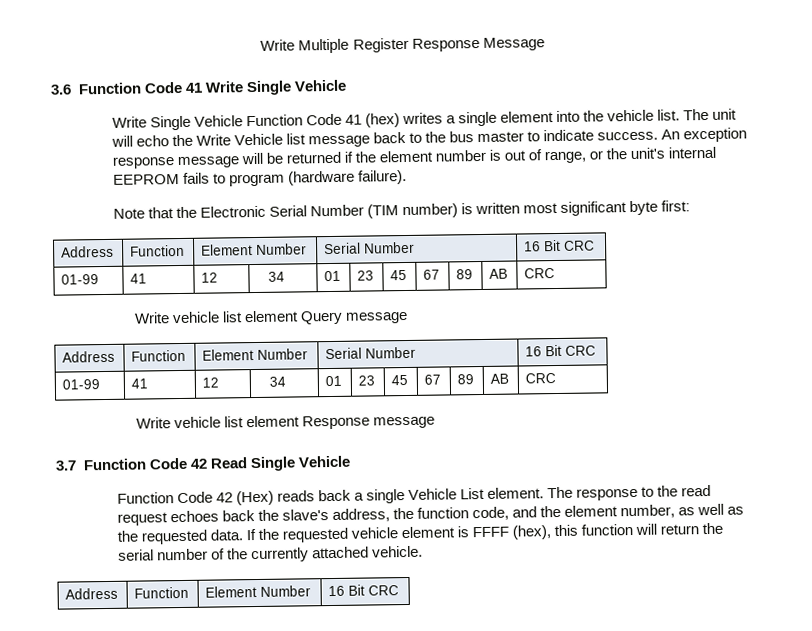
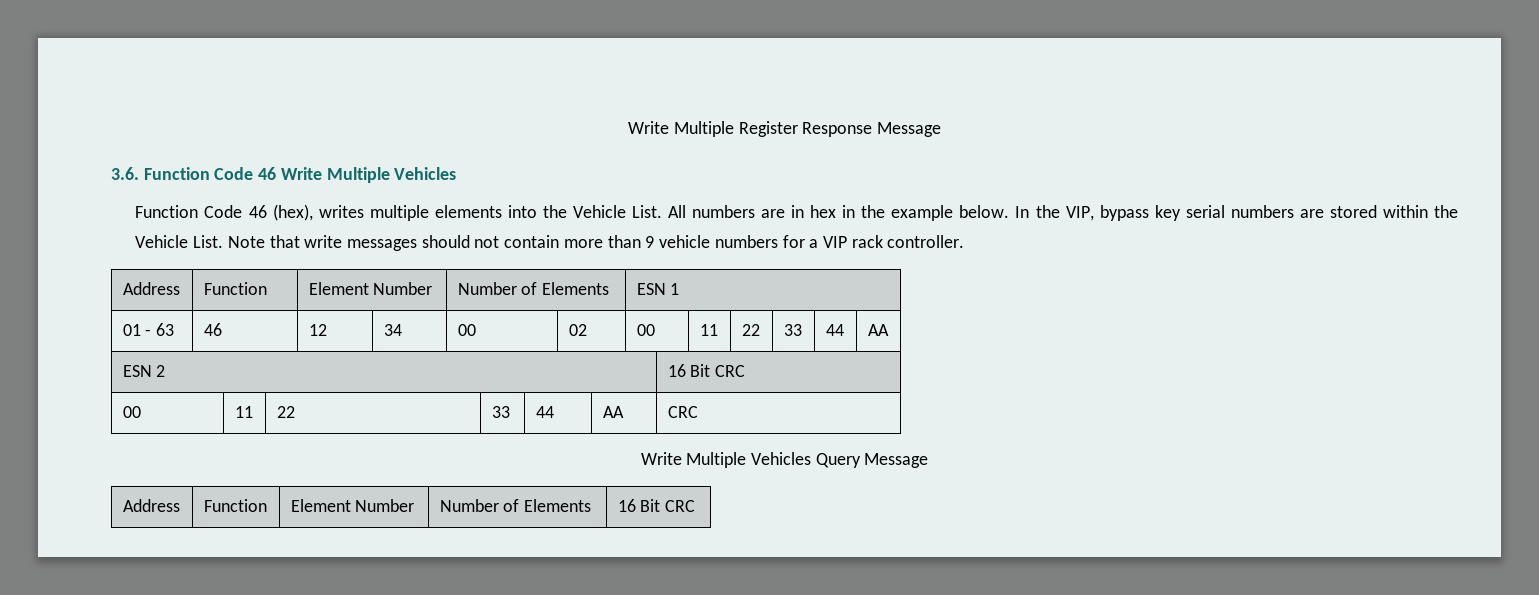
- 3.6 Function Code 41 Write Single Vehicle
- Write Single Vehicle Function Code 41 (hex) writes a single element into the vehicle list. The unit will echo the Write Vehicle list message back to the bus master to indicate success. An exception response message will be returned if the element number is out of range, or the unit's internal EEPROM fails to program (hardware failure).
- Note that the Electronic Serial Number (TIM number) is written most significant byte first:
- Address | Function | Element Number | Serial Number | 16 Bit CRC
- 01-99 | 41 | 12 | 34 | 01 | 23 | 45 | 67 | 89 | AB | CRC
- Write vehicle list element Query message
- Address | Function | Element Number | Serial Number | 16 Bit CRC
- 01-99 | 41 | 12 | 34 | 01 | 23 | 45 | 67 | 89 | AB | CRC
- Write vehicle list element Response message
- 3.7 Function Code 42 Read Single Vehicle
- Function Code 42 (Hex) reads back a single Vehicle List element. The response to the read request echoes back the slave's address, the function code, and the element number, as well as the requested data. If the requested vehicle element is FFFF (hex), this function will return the serial number of the currently attached vehicle.
- Address | Function | Element Number | 16 Bit CRC
+ 3.6. Function Code 46 Write Multiple Vehicles
+ Function Code 46 (hex), writes multiple elements into the Vehicle List. All numbers are in hex in the example below. In the VIP, bypass key serial numbers are stored within the Vehicle List. Note that write messages should not contain more than 9 vehicle numbers for a VIP rack controller.
+ Address | Function | Element Number | Number of Elements | ESN 1
+ 01 - 63 | 46 | 12 | 34 | 00 | 02 | 00 | 11 | 22 | 33 | 44 | AA
+ ESN 2 | 16 Bit CRC
+ 00 | 11 | 22 | 33 | 44 | AA | CRC
+ Write Multiple Vehicles Query Message
+ Address | Function | Element Number | Number of Elements | 16 Bit CRC

